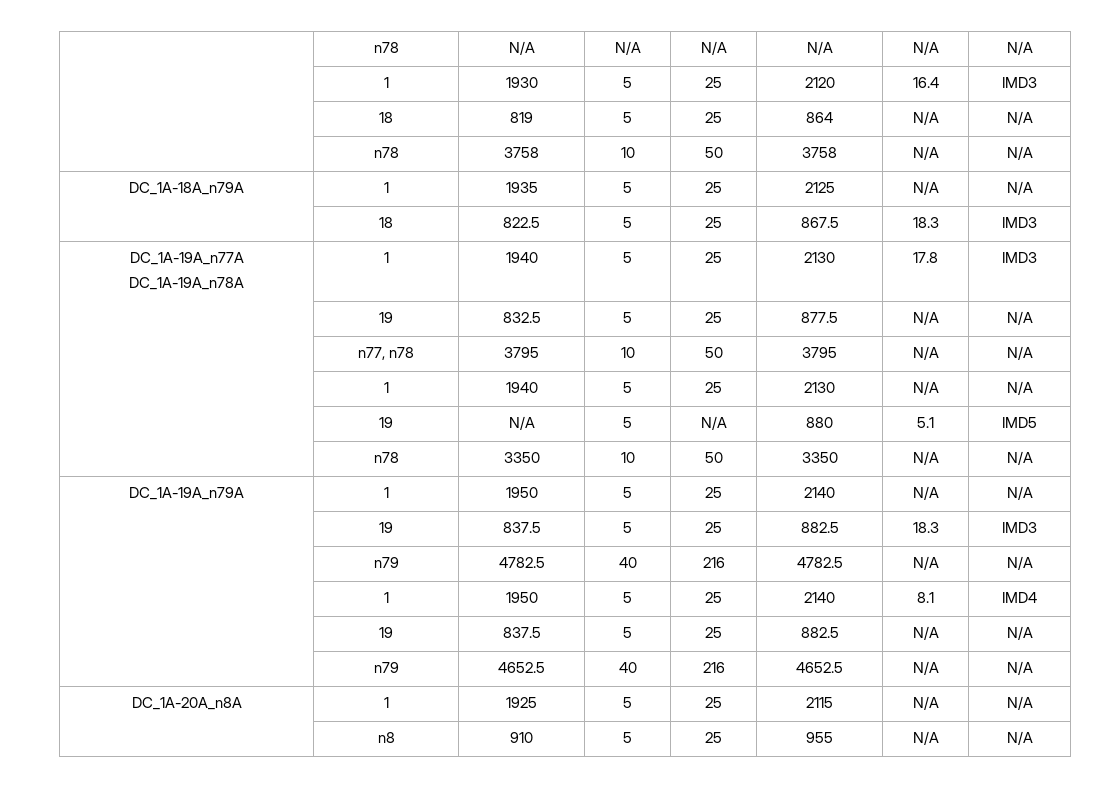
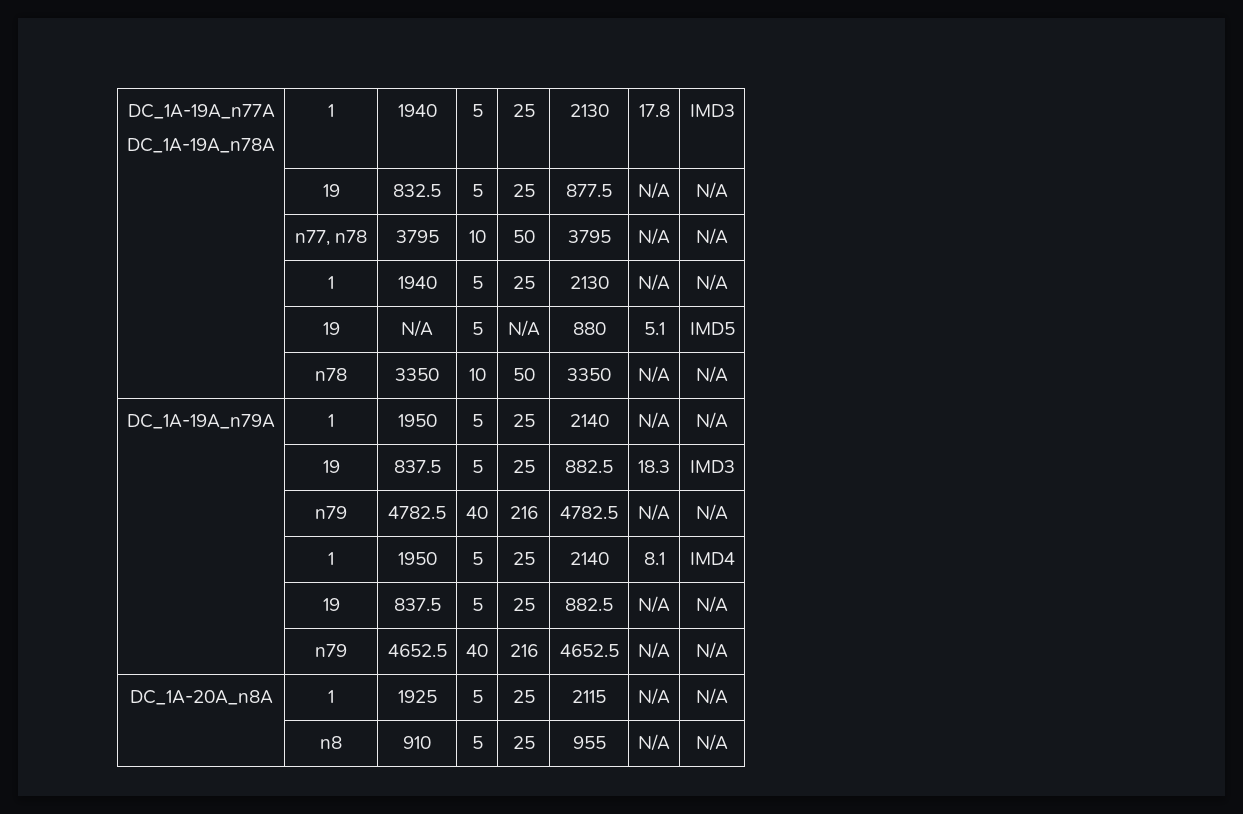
- | n78 | N/A | N/A | N/A | N/A | N/A | N/A
- | 1 | 1930 | 5 | 25 | 2120 | 16.4 | IMD3
- | 18 | 819 | 5 | 25 | 864 | N/A | N/A
- | n78 | 3758 | 10 | 50 | 3758 | N/A | N/A
- DC_1A-18A_n79A | 1 | 1935 | 5 | 25 | 2125 | N/A | N/A
- | 18 | 822.5 | 5 | 25 | 867.5 | 18.3 | IMD3

